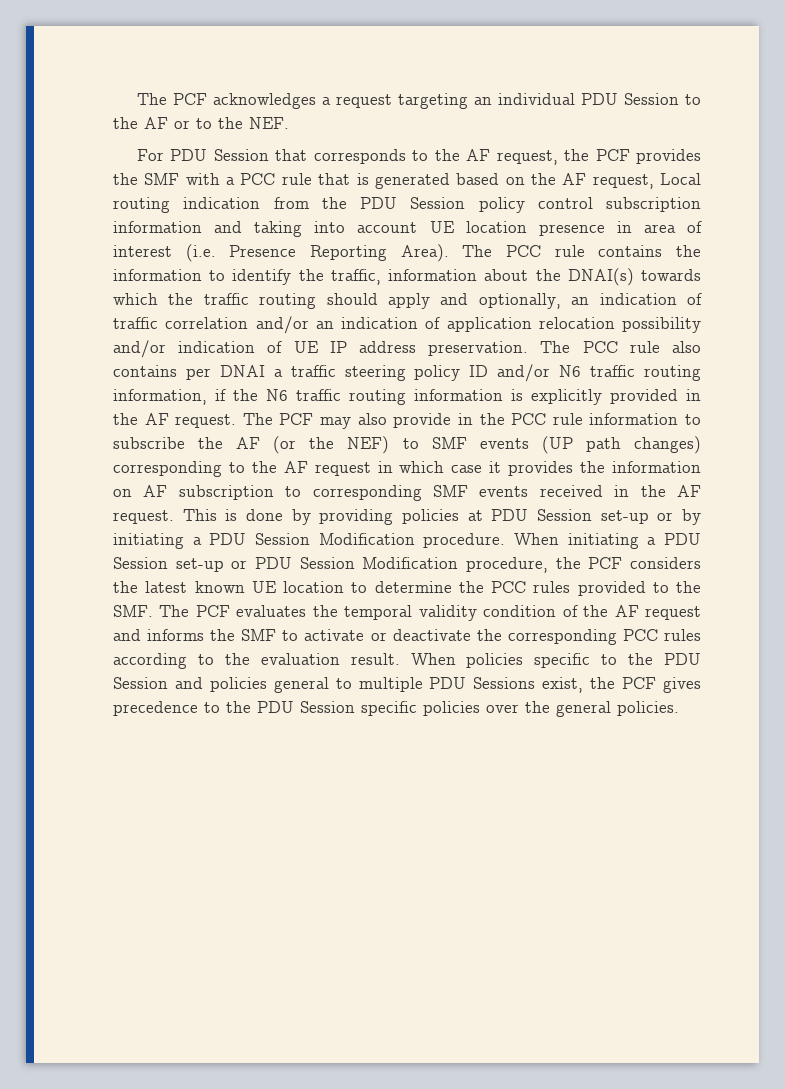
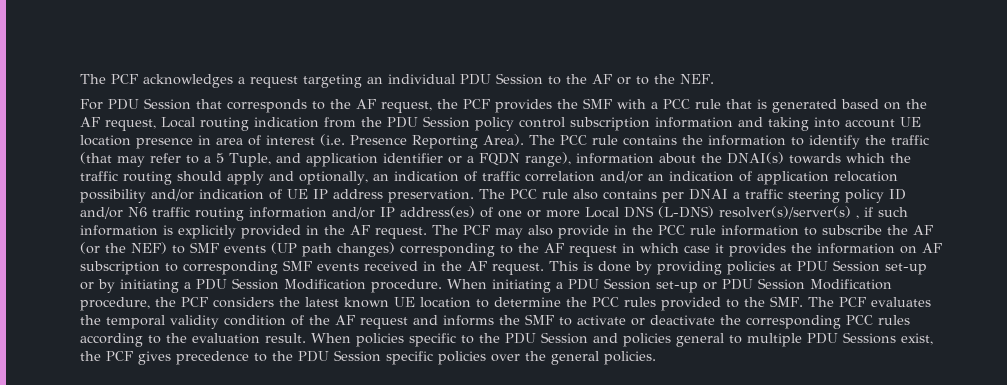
- The PCC rule contains the information to identify the traffic, information about the DNAI(s) towards which the traffic routing should apply and optionally, an indication of traffic correlation and/or an indication of application relocation possibility and/or indication of UE IP address preservation.
+ The PCC rule contains the information to identify the traffic (that may refer to a 5 Tuple, and application identifier or a FQDN range), information about the DNAI(s) towards which the traffic routing should apply and optionally, an indication of traffic correlation and/or an indication of application relocation possibility and/or indication of UE IP address preservation.
- The PCC rule also contains per DNAI a traffic steering policy ID and/or N6 traffic routing information, if the N6 traffic routing information is explicitly provided in the AF request.
+ The PCC rule also contains per DNAI a traffic steering policy ID and/or N6 traffic routing information and/or IP address(es) of one or more Local DNS (L-DNS) resolver(s)/server(s) , if such information is explicitly provided in the AF request.

